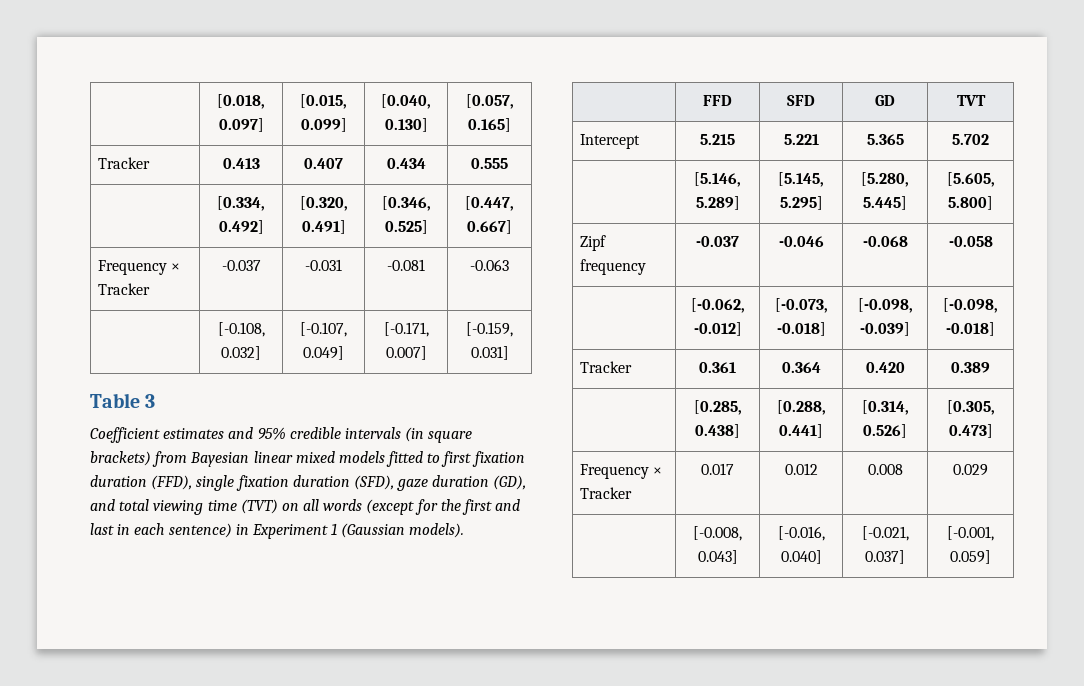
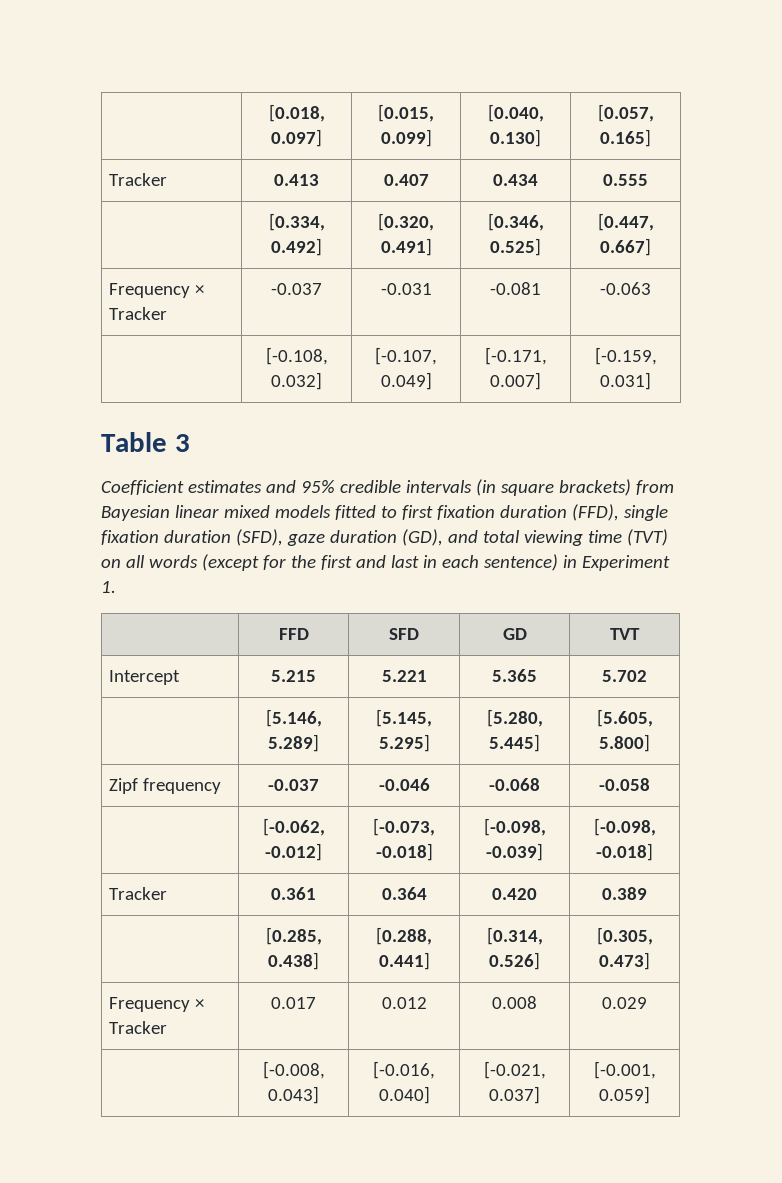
- Coefficient estimates and 95% credible intervals (in square brackets) from Bayesian linear mixed models fitted to first fixation duration (FFD), single fixation duration (SFD), gaze duration (GD), and total viewing time (TVT) on all words (except for the first and last in each sentence) in Experiment 1 (Gaussian models).
+ Coefficient estimates and 95% credible intervals (in square brackets) from Bayesian linear mixed models fitted to first fixation duration (FFD), single fixation duration (SFD), gaze duration (GD), and total viewing time (TVT) on all words (except for the first and last in each sentence) in Experiment 1.

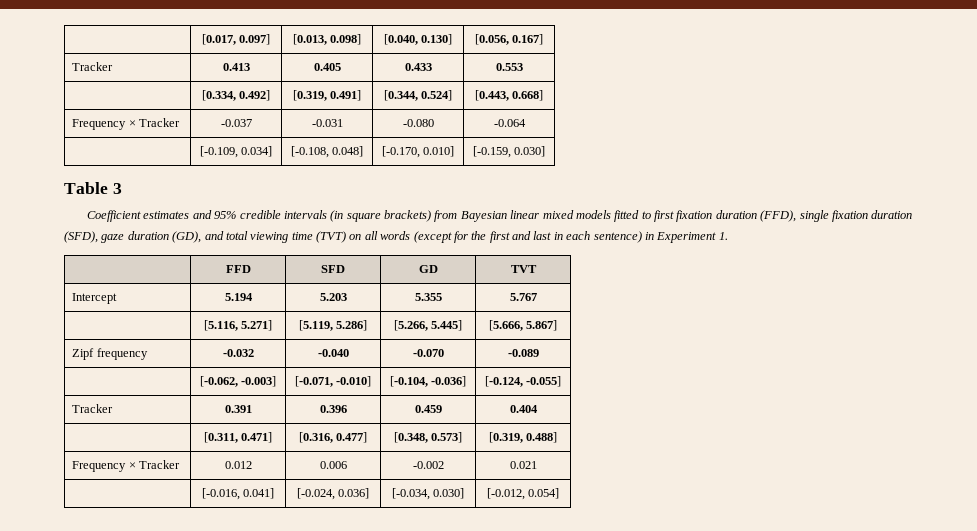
- | [0.018, 0.097] | [0.015, 0.099] | [0.040, 0.130] | [0.057, 0.165]
+ | [0.017, 0.097] | [0.013, 0.098] | [0.040, 0.130] | [0.056, 0.167]
- Tracker | 0.413 | 0.407 | 0.434 | 0.555
+ Tracker | 0.413 | 0.405 | 0.433 | 0.553
- | [0.334, 0.492] | [0.320, 0.491] | [0.346, 0.525] | [0.447, 0.667]
+ | [0.334, 0.492] | [0.319, 0.491] | [0.344, 0.524] | [0.443, 0.668]
- Frequency × Tracker | -0.037 | -0.031 | -0.081 | -0.063
- | [-0.108, 0.032] | [-0.107, 0.049] | [-0.171, 0.007] | [-0.159, 0.031]
+ Frequency × Tracker | -0.037 | -0.031 | -0.080 | -0.064
+ | [-0.109, 0.034] | [-0.108, 0.048] | [-0.170, 0.010] | [-0.159, 0.030]
- Intercept | 5.215 | 5.221 | 5.365 | 5.702
- | [5.146, 5.289] | [5.145, 5.295] | [5.280, 5.445] | [5.605, 5.800]
+ Intercept | 5.194 | 5.203 | 5.355 | 5.767
+ | [5.116, 5.271] | [5.119, 5.286] | [5.266, 5.445] | [5.666, 5.867]
- Zipf frequency | -0.037 | -0.046 | -0.068 | -0.058
- | [-0.062, -0.012] | [-0.073, -0.018] | [-0.098, -0.039] | [-0.098, -0.018]
- Tracker | 0.361 | 0.364 | 0.420 | 0.389
- | [0.285, 0.438] | [0.288, 0.441] | [0.314, 0.526] | [0.305, 0.473]
- Frequency × Tracker | 0.017 | 0.012 | 0.008 | 0.029
- | [-0.008, 0.043] | [-0.016, 0.040] | [-0.021, 0.037] | [-0.001, 0.059]
+ Zipf frequency | -0.032 | -0.040 | -0.070 | -0.089
+ | [-0.062, -0.003] | [-0.071, -0.010] | [-0.104, -0.036] | [-0.124, -0.055]
+ Tracker | 0.391 | 0.396 | 0.459 | 0.404
+ | [0.311, 0.471] | [0.316, 0.477] | [0.348, 0.573] | [0.319, 0.488]
+ Frequency × Tracker | 0.012 | 0.006 | -0.002 | 0.021
+ | [-0.016, 0.041] | [-0.024, 0.036] | [-0.034, 0.030] | [-0.012, 0.054]

